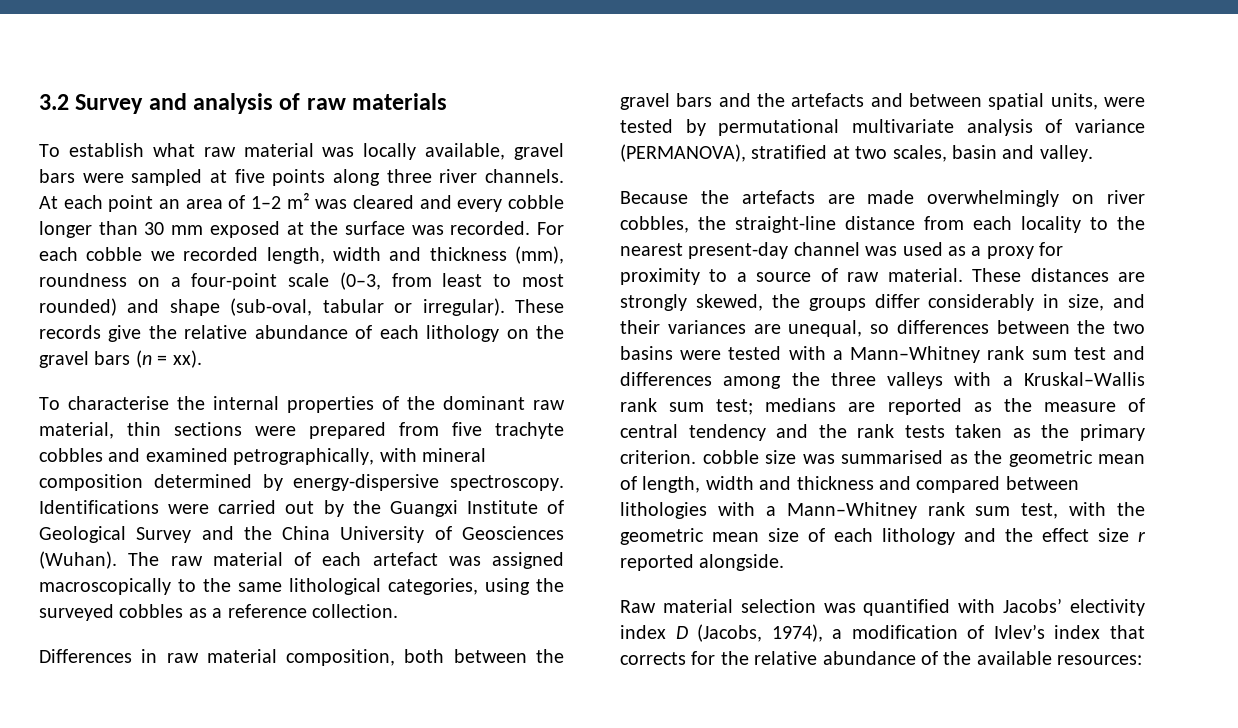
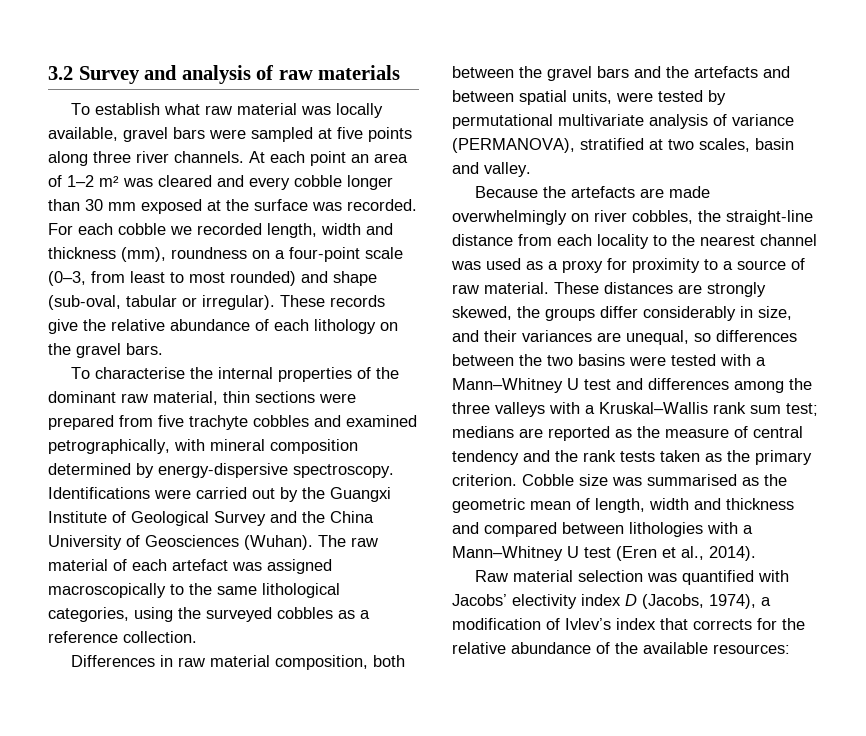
- These records give the relative abundance of each lithology on the gravel bars (n = xx).
+ These records give the relative abundance of each lithology on the gravel bars.
- Because the artefacts are made overwhelmingly on river cobbles, the straight-line distance from each locality to the nearest present-day channel was used as a proxy for proximity to a source of raw material.
+ Because the artefacts are made overwhelmingly on river cobbles, the straight-line distance from each locality to the nearest channel was used as a proxy for proximity to a source of raw material.
- These distances are strongly skewed, the groups differ considerably in size, and their variances are unequal, so differences between the two basins were tested with a Mann–Whitney rank sum test and differences among the three valleys with a Kruskal–Wallis rank sum test;
+ These distances are strongly skewed, the groups differ considerably in size, and their variances are unequal, so differences between the two basins were tested with a Mann–Whitney U test and differences among the three valleys with a Kruskal–Wallis rank sum test;
- medians are reported as the measure of central tendency and the rank tests taken as the primary criterion. cobble size was summarised as the geometric mean of length, width and thickness and compared between lithologies with a Mann–Whitney rank sum test, with the geometric mean size of each lithology and the effect size r reported alongside.
+ medians are reported as the measure of central tendency and the rank tests taken as the primary criterion. Cobble size was summarised as the geometric mean of length, width and thickness and compared between lithologies with a Mann–Whitney U test (Eren et al., 2014).

